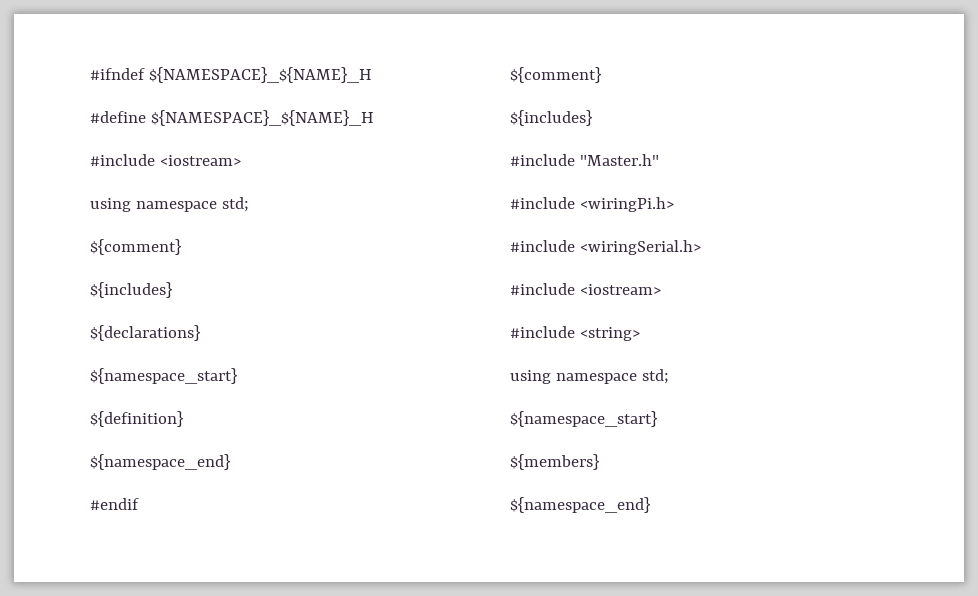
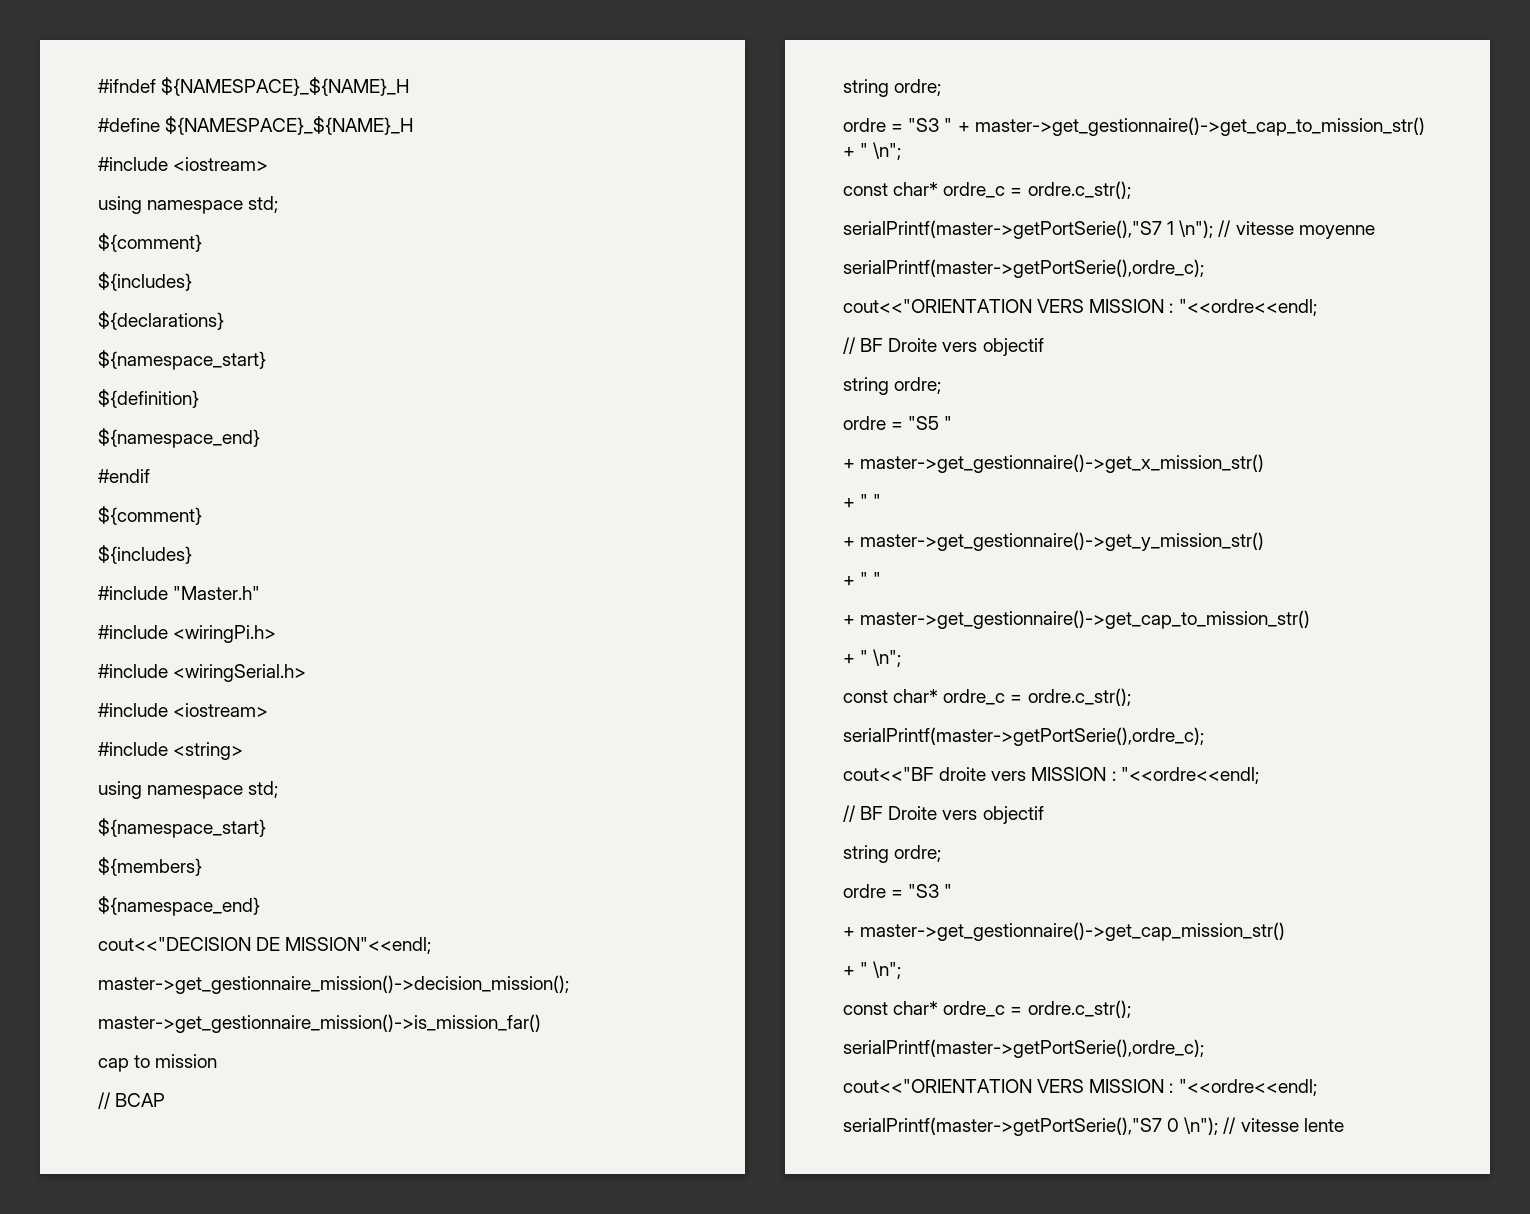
+ cout<<"DECISION DE MISSION"<<endl;
+ master->get_gestionnaire_mission()->decision_mission();
+ master->get_gestionnaire_mission()->is_mission_far()
+ cap to mission
+ // BCAP
+ string ordre;
+ ordre = "S3 " + master->get_gestionnaire()->get_cap_to_mission_str() + " \n";
+ const char* ordre_c = ordre.c_str();
+ serialPrintf(master->getPortSerie(),"S7 1 \n"); // vitesse moyenne
+ serialPrintf(master->getPortSerie(),ordre_c);
+ cout<<"ORIENTATION VERS MISSION : "<<ordre<<endl;
+ // BF Droite vers objectif
+ string ordre;
+ ordre = "S5 "
+ + master->get_gestionnaire()->get_x_mission_str()
+ + " "
+ + master->get_gestionnaire()->get_y_mission_str()
+ + " "
+ + master->get_gestionnaire()->get_cap_to_mission_str()
+ + " \n";
+ const char* ordre_c = ordre.c_str();
+ serialPrintf(master->getPortSerie(),ordre_c);
+ cout<<"BF droite vers MISSION : "<<ordre<<endl;
+ // BF Droite vers objectif
+ string ordre;
+ ordre = "S3 "
+ + master->get_gestionnaire()->get_cap_mission_str()
+ + " \n";
+ const char* ordre_c = ordre.c_str();
+ serialPrintf(master->getPortSerie(),ordre_c);
+ cout<<"ORIENTATION VERS MISSION : "<<ordre<<endl;
+ serialPrintf(master->getPortSerie(),"S7 0 \n"); // vitesse lente

